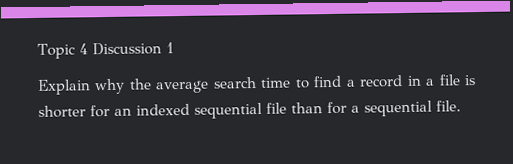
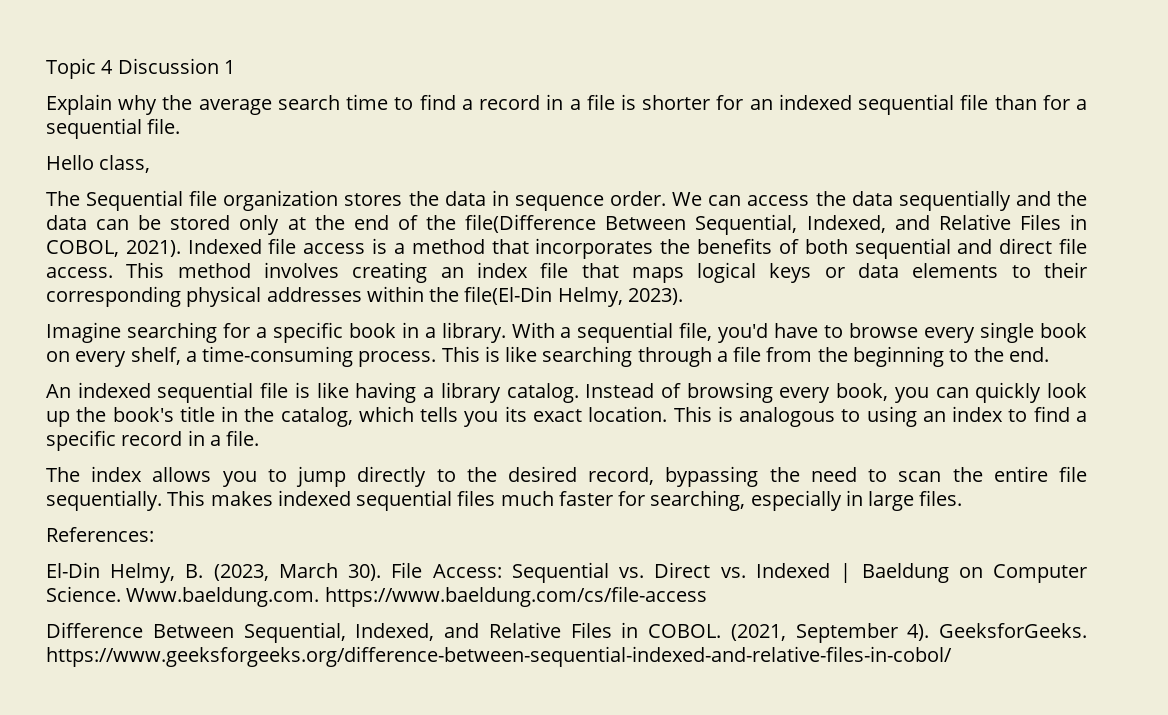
+ Hello class,
+ The Sequential file organization stores the data in sequence order. We can access the data sequentially and the data can be stored only at the end of the file(Difference Between Sequential, Indexed, and Relative Files in COBOL, 2021). Indexed file access is a method that incorporates the benefits of both sequential and direct file access. This method involves creating an index file that maps logical keys or data elements to their corresponding physical addresses within the file(El-Din Helmy, 2023).
+ Imagine searching for a specific book in a library. With a sequential file, you'd have to browse every single book on every shelf, a time-consuming process. This is like searching through a file from the beginning to the end.
+ An indexed sequential file is like having a library catalog. Instead of browsing every book, you can quickly look up the book's title in the catalog, which tells you its exact location. This is analogous to using an index to find a specific record in a file.
+ The index allows you to jump directly to the desired record, bypassing the need to scan the entire file sequentially. This makes indexed sequential files much faster for searching, especially in large files.
+ References:
+ El-Din Helmy, B. (2023, March 30). File Access: Sequential vs. Direct vs. Indexed | Baeldung on Computer Science. Www.baeldung.com. https://www.baeldung.com/cs/file-access
+ Difference Between Sequential, Indexed, and Relative Files in COBOL. (2021, September 4). GeeksforGeeks. https://www.geeksforgeeks.org/difference-between-sequential-indexed-and-relative-files-in-cobol/

